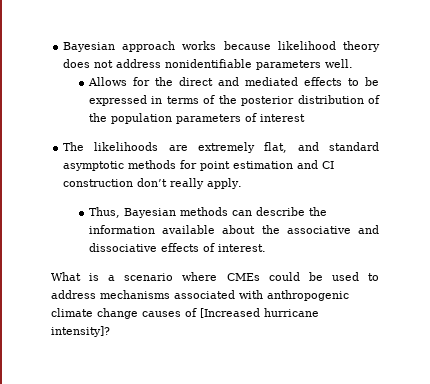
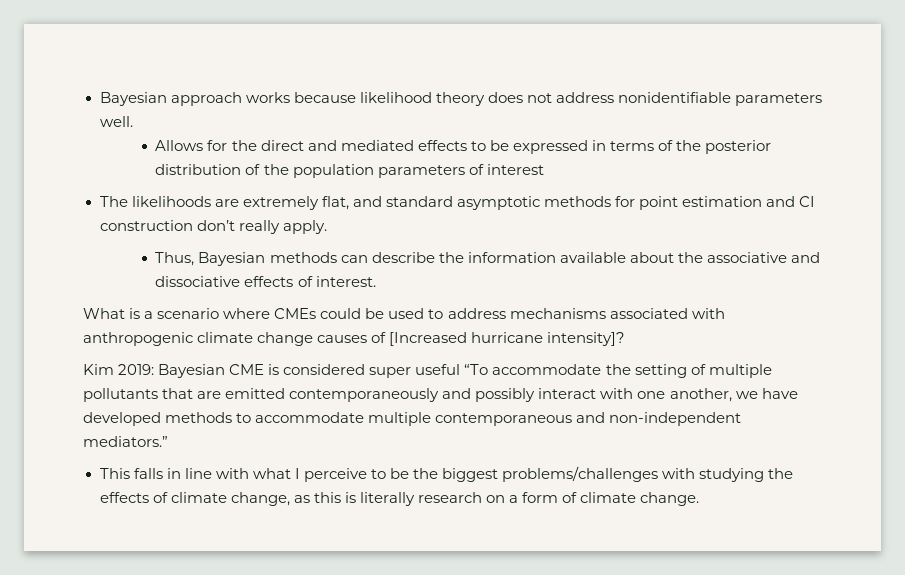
+ Kim 2019: Bayesian CME is considered super useful “To accommodate the setting of multiple pollutants that are emitted contemporaneously and possibly interact with one another, we have developed methods to accommodate multiple contemporaneous and non-independent mediators.”
+ This falls in line with what I perceive to be the biggest problems/challenges with studying the effects of climate change, as this is literally research on a form of climate change.

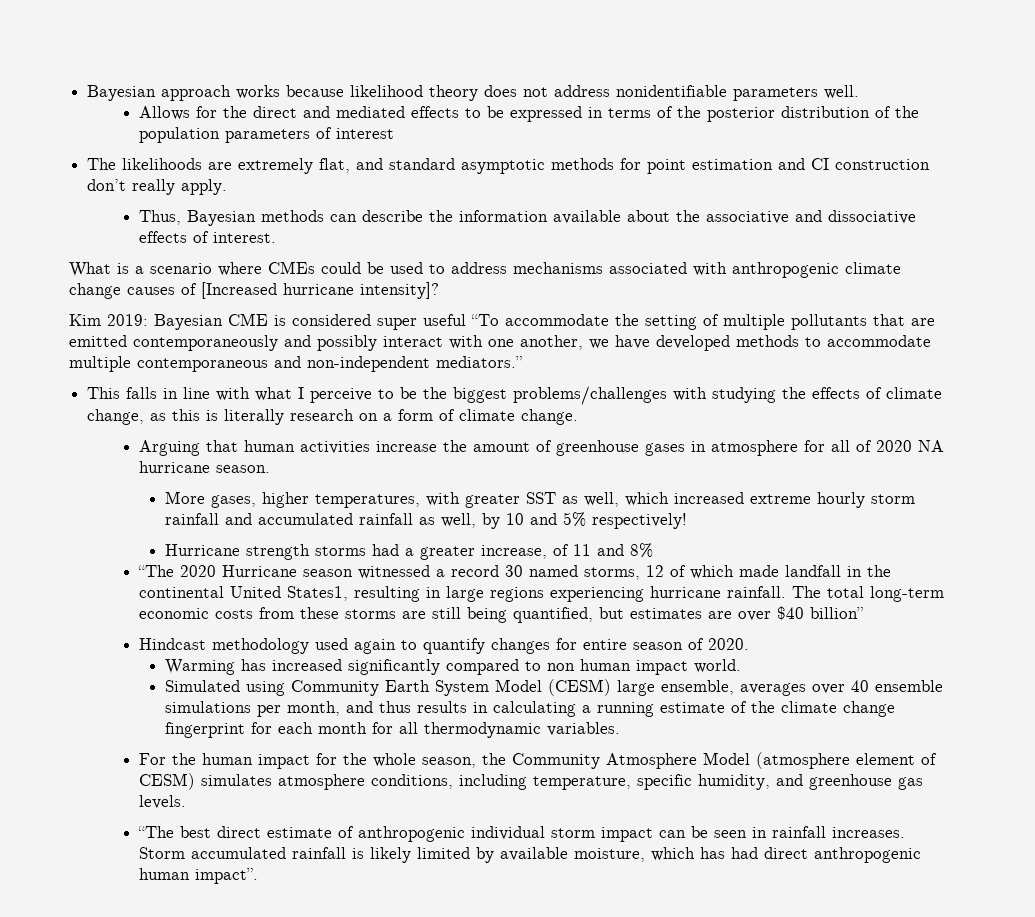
+ Arguing that human activities increase the amount of greenhouse gases in atmosphere for all of 2020 NA hurricane season.
+ More gases, higher temperatures, with greater SST as well, which increased extreme hourly storm rainfall and accumulated rainfall as well, by 10 and 5% respectively!
+ Hurricane strength storms had a greater increase, of 11 and 8%
+ “The 2020 Hurricane season witnessed a record 30 named storms, 12 of which made landfall in the continental United States1, resulting in large regions experiencing hurricane rainfall. The total long-term economic costs from these storms are still being quantified, but estimates are over $40 billion”
+ Hindcast methodology used again to quantify changes for entire season of 2020.
+ Warming has increased significantly compared to non human impact world.
+ Simulated using Community Earth System Model (CESM) large ensemble, averages over 40 ensemble simulations per month, and thus results in calculating a running estimate of the climate change fingerprint for each month for all thermodynamic variables.
+ For the human impact for the whole season, the Community Atmosphere Model (atmosphere element of CESM) simulates atmosphere conditions, including temperature, specific humidity, and greenhouse gas levels.
+ “The best direct estimate of anthropogenic individual storm impact can be seen in rainfall increases. Storm accumulated rainfall is likely limited by available moisture, which has had direct anthropogenic human impact”.

